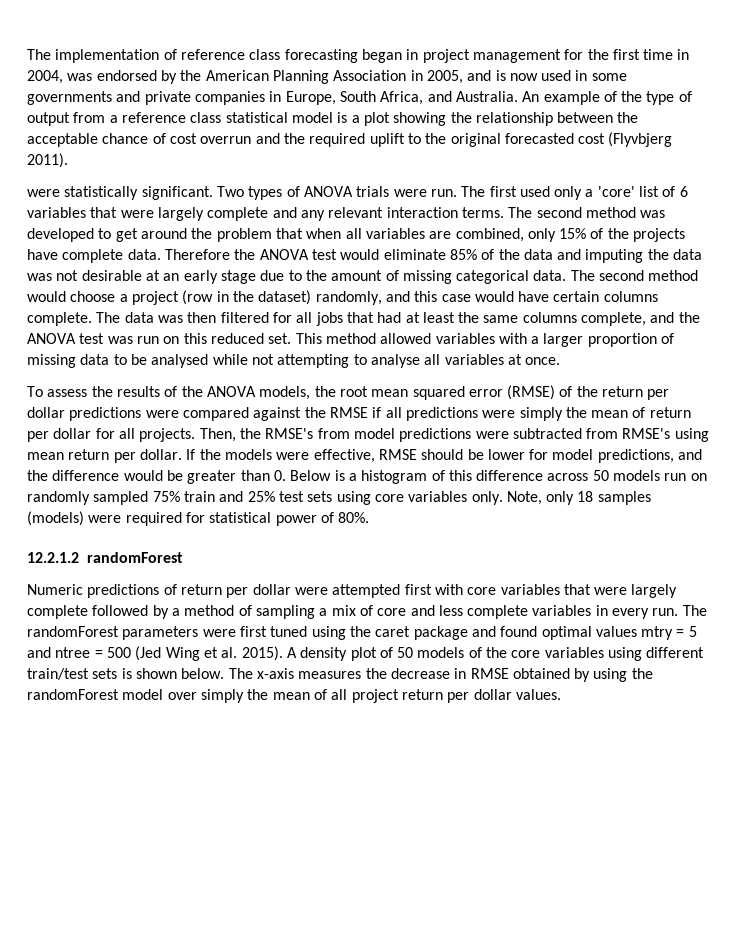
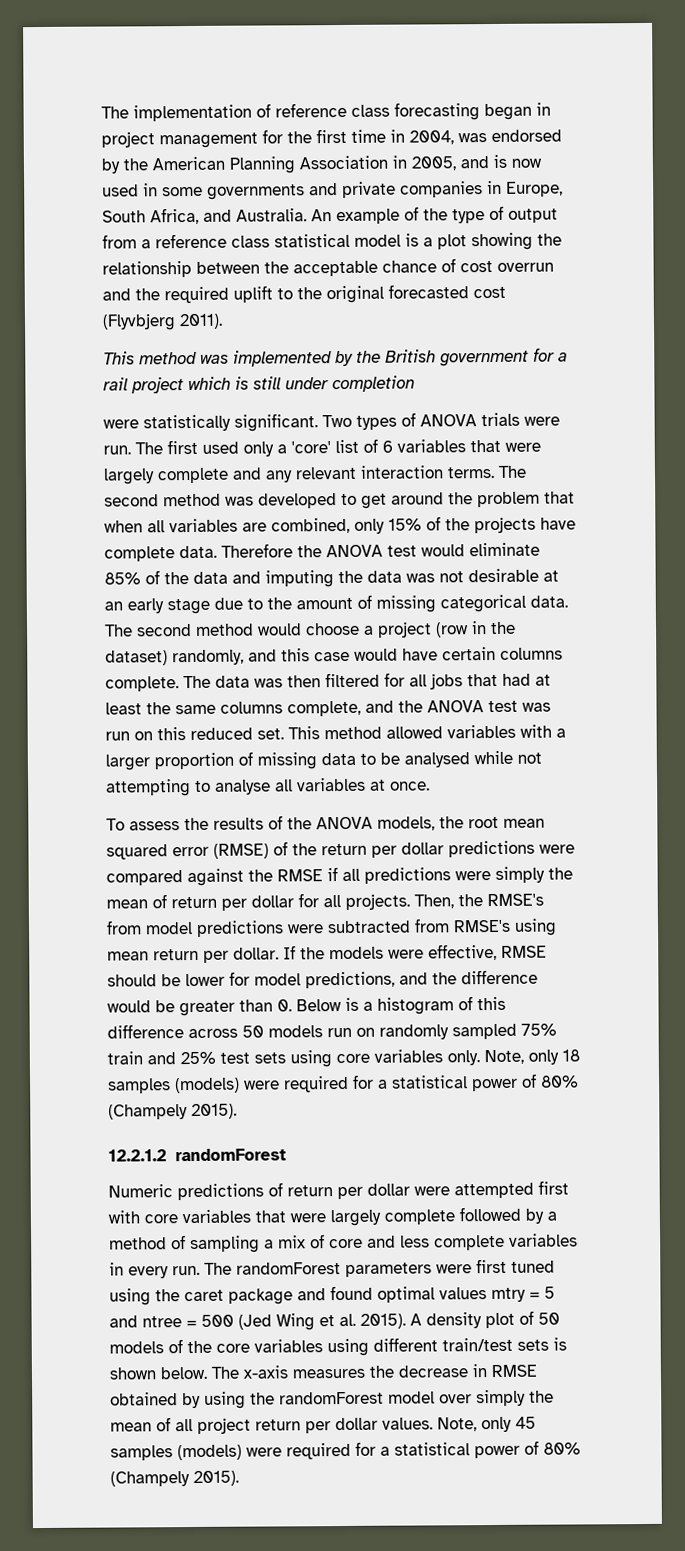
+ This method was implemented by the British government for a rail project which is still under completion
- Note, only 18 samples (models) were required for statistical power of 80%.
+ Note, only 18 samples (models) were required for a statistical power of 80% (Champely 2015).
+ Note, only 45 samples (models) were required for a statistical power of 80% (Champely 2015).

